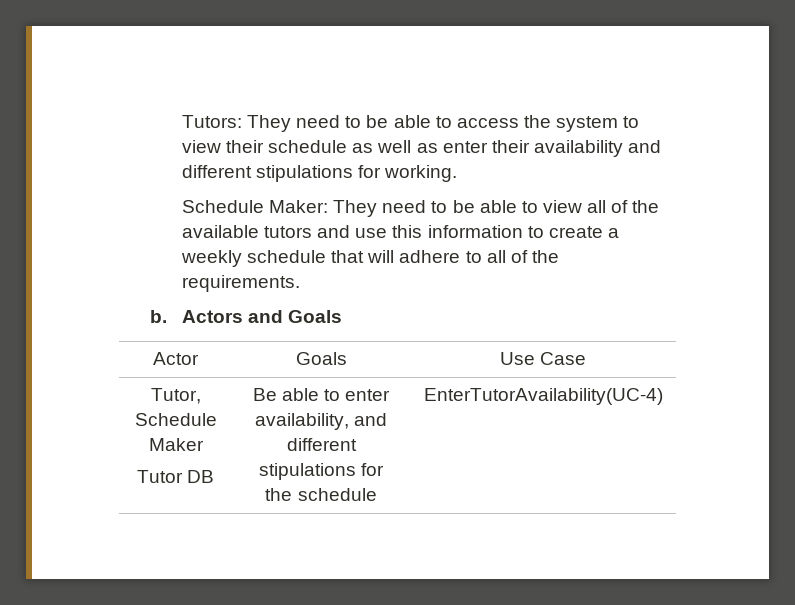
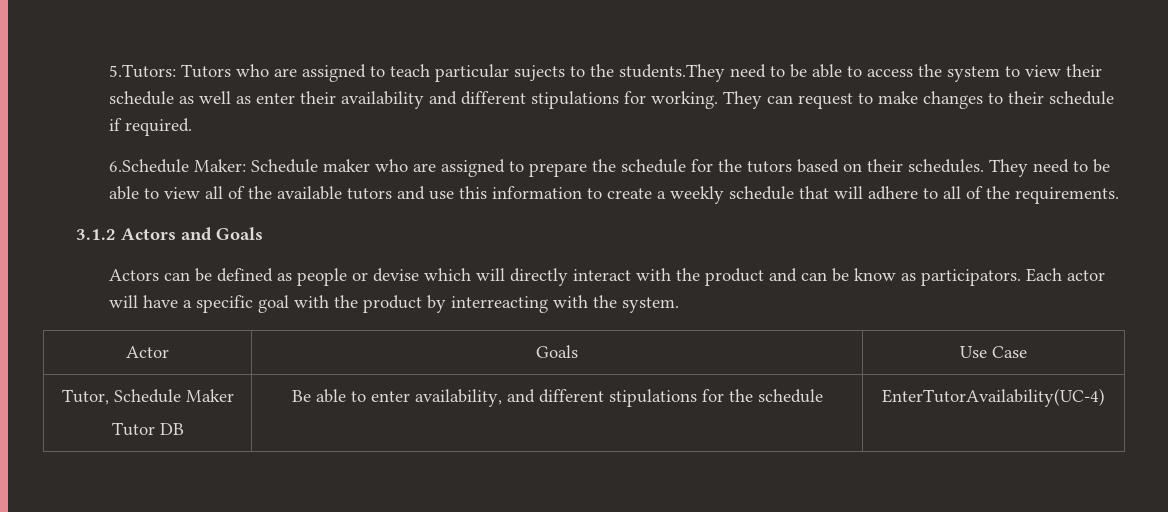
- Tutors: They need to be able to access the system to view their schedule as well as enter their availability and different stipulations for working.
- Schedule Maker: They need to be able to view all of the available tutors and use this information to create a weekly schedule that will adhere to all of the requirements.
+ 5.Tutors: Tutors who are assigned to teach particular sujects to the students.They need to be able to access the system to view their schedule as well as enter their availability and different stipulations for working. They can request to make changes to their schedule if required.
+ 6.Schedule Maker: Schedule maker who are assigned to prepare the schedule for the tutors based on their schedules. They need to be able to view all of the available tutors and use this information to create a weekly schedule that will adhere to all of the requirements.
- b. Actors and Goals
+ 3.1.2 Actors and Goals
+ Actors can be defined as people or devise which will directly interact with the product and can be know as participators. Each actor will have a specific goal with the product by interreacting with the system.

